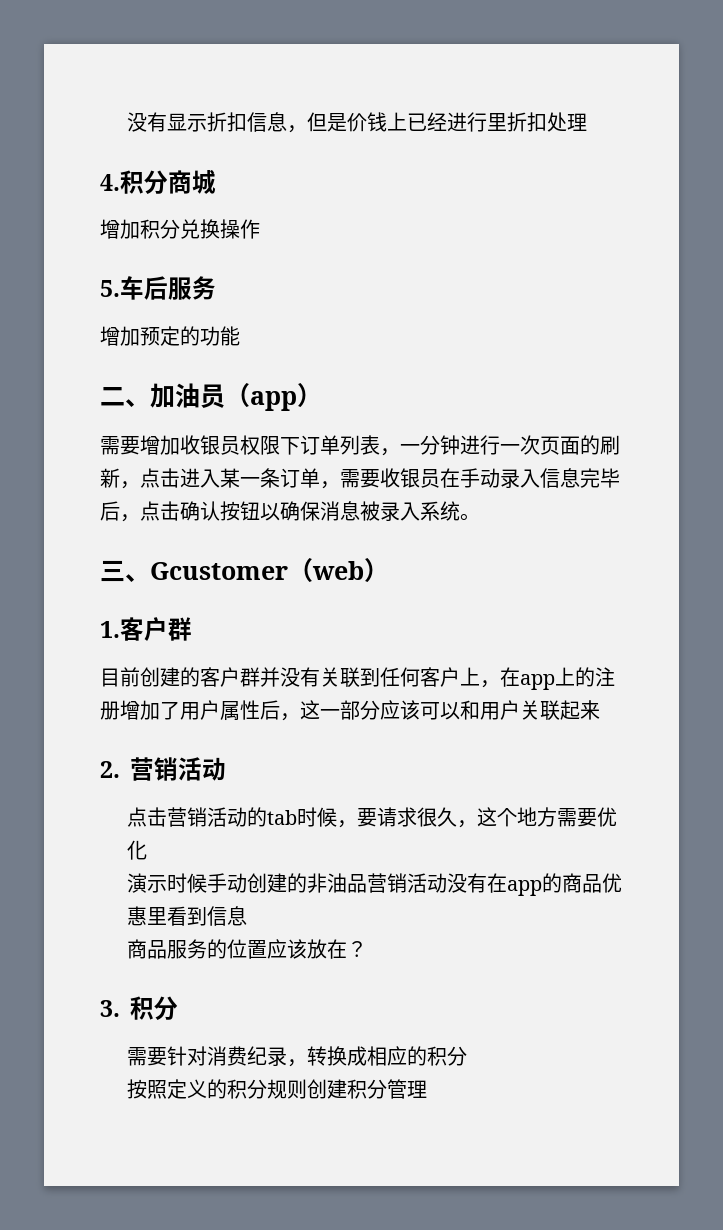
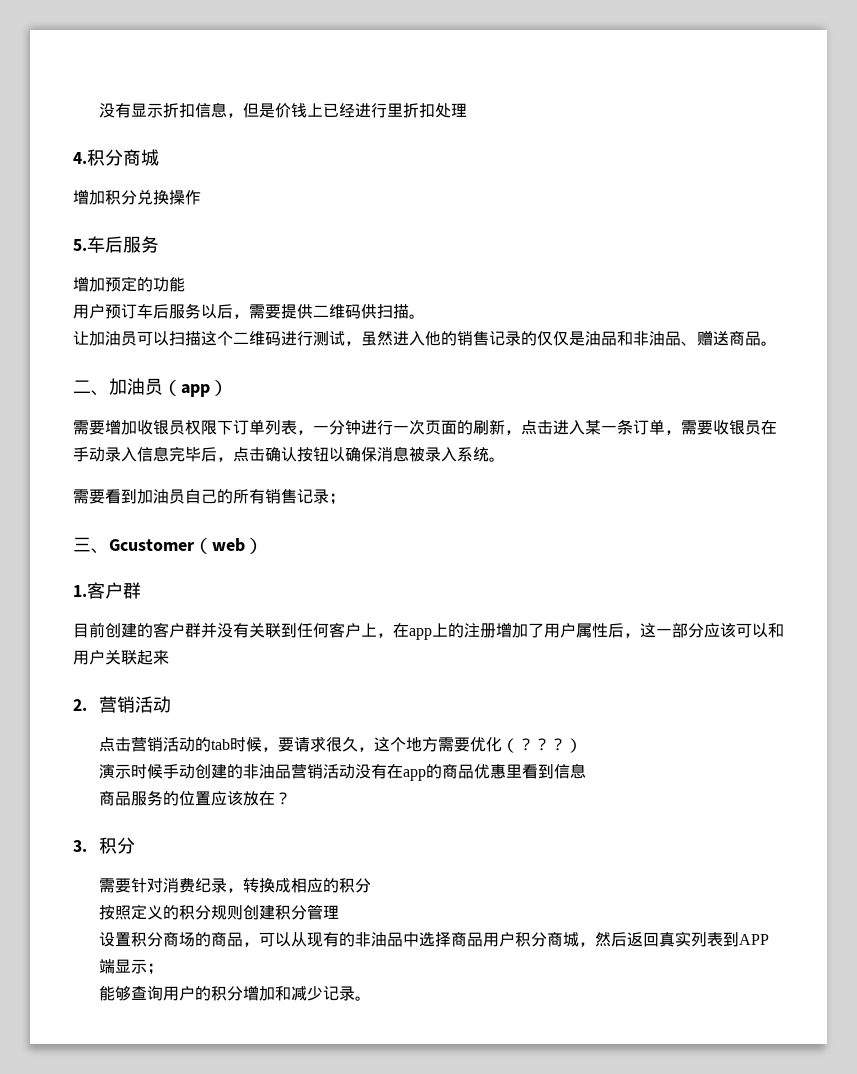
+ 用户预订车后服务以后，需要提供二维码供扫描。
+ 让加油员可以扫描这个二维码进行测试，虽然进入他的销售记录的仅仅是油品和非油品、赠送商品。
+ 需要看到加油员自己的所有销售记录；
- 点击营销活动的tab时候，要请求很久，这个地方需要优化
+ 点击营销活动的tab时候，要请求很久，这个地方需要优化（？？？）
+ 设置积分商场的商品，可以从现有的非油品中选择商品用户积分商城，然后返回真实列表到APP端显示；
+ 能够查询用户的积分增加和减少记录。

